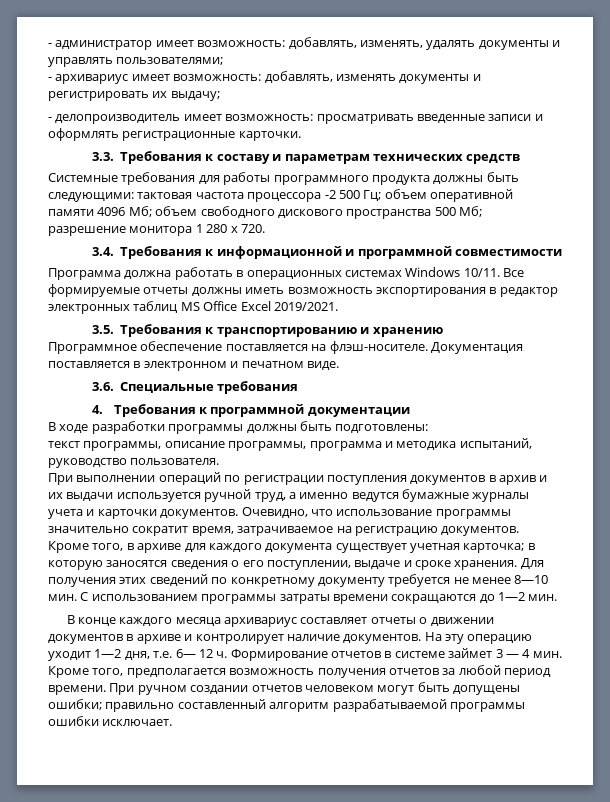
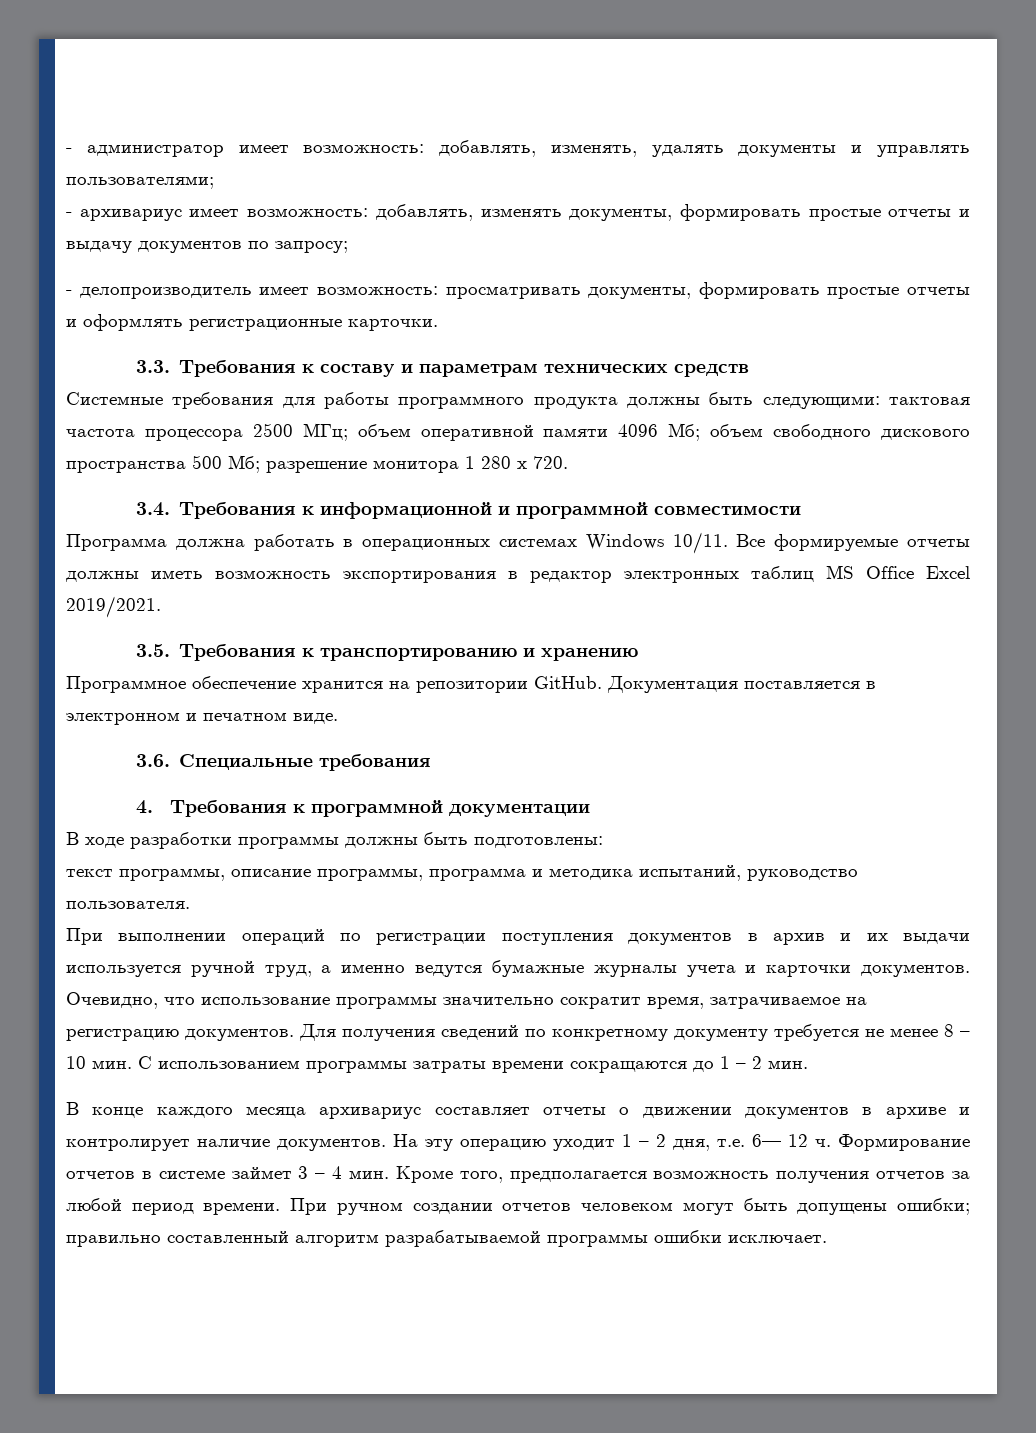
- - архивариус имеет возможность: добавлять, изменять документы и регистрировать их выдачу;
+ - архивариус имеет возможность: добавлять, изменять документы, формировать простые отчеты и выдачу документов по запросу;
- - делопроизводитель имеет возможность: просматривать введенные записи и оформлять регистрационные карточки.
+ - делопроизводитель имеет возможность: просматривать документы, формировать простые отчеты и оформлять регистрационные карточки.
- Системные требования для работы программного продукта должны быть следующими: тактовая частота процессора -2 500 Гц; объем оперативной памяти 4096 Мб; объем свободного дискового пространства 500 Мб; разрешение монитора 1 280 х 720.
+ Системные требования для работы программного продукта должны быть следующими: тактовая частота процессора 2500 МГц; объем оперативной памяти 4096 Мб; объем свободного дискового пространства 500 Мб; разрешение монитора 1 280 х 720.
- Программное обеспечение поставляется на флэш-носителе.
+ Программное обеспечение хранится на репозитории GitHub.
- Кроме того, в архиве для каждого документа существует учетная карточка; в которую заносятся сведения о его поступлении, выдаче и сроке хранения.
- Для получения этих сведений по конкретному документу требуется не менее 8—10 мин.
+ Для получения сведений по конкретному документу требуется не менее 8 – 10 мин.
- С использованием программы затраты времени сокращаются до 1—2 мин.
+ С использованием программы затраты времени сокращаются до 1 – 2 мин.
- На эту операцию уходит 1—2 дня, т.е. 6— 12 ч. Формирование отчетов в системе займет 3 — 4 мин.
+ На эту операцию уходит 1 – 2 дня, т.е. 6— 12 ч. Формирование отчетов в системе займет 3 – 4 мин.

